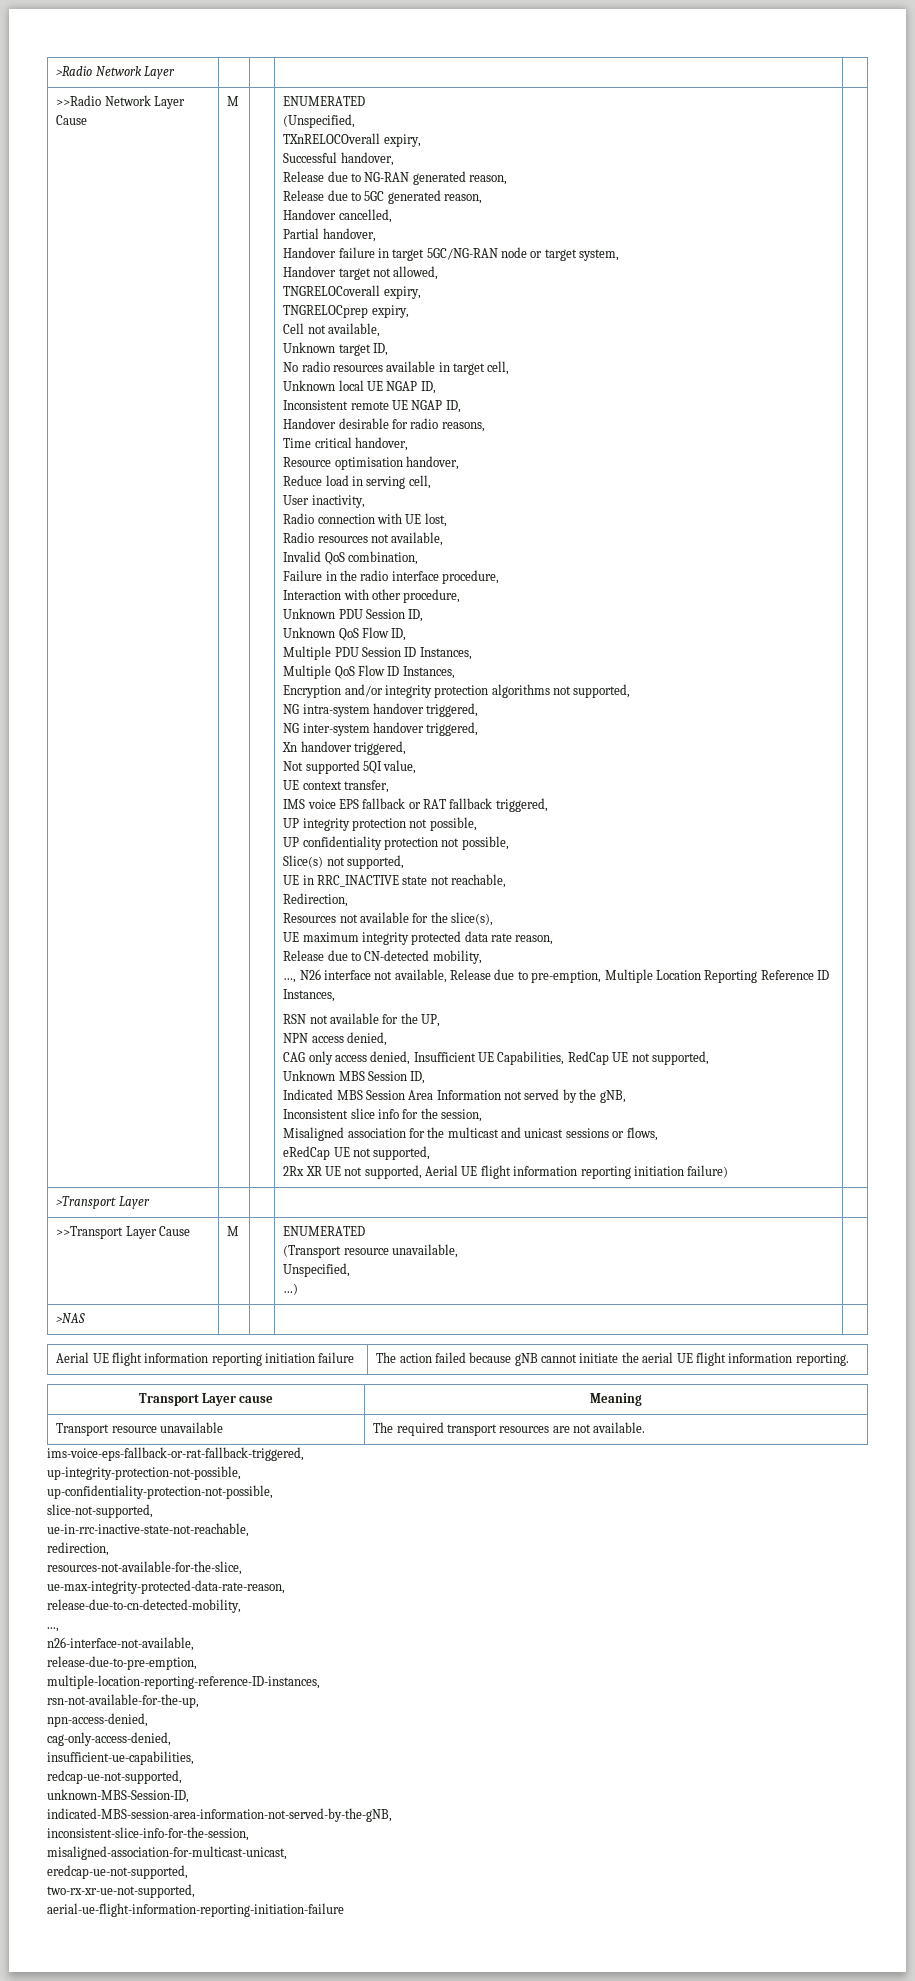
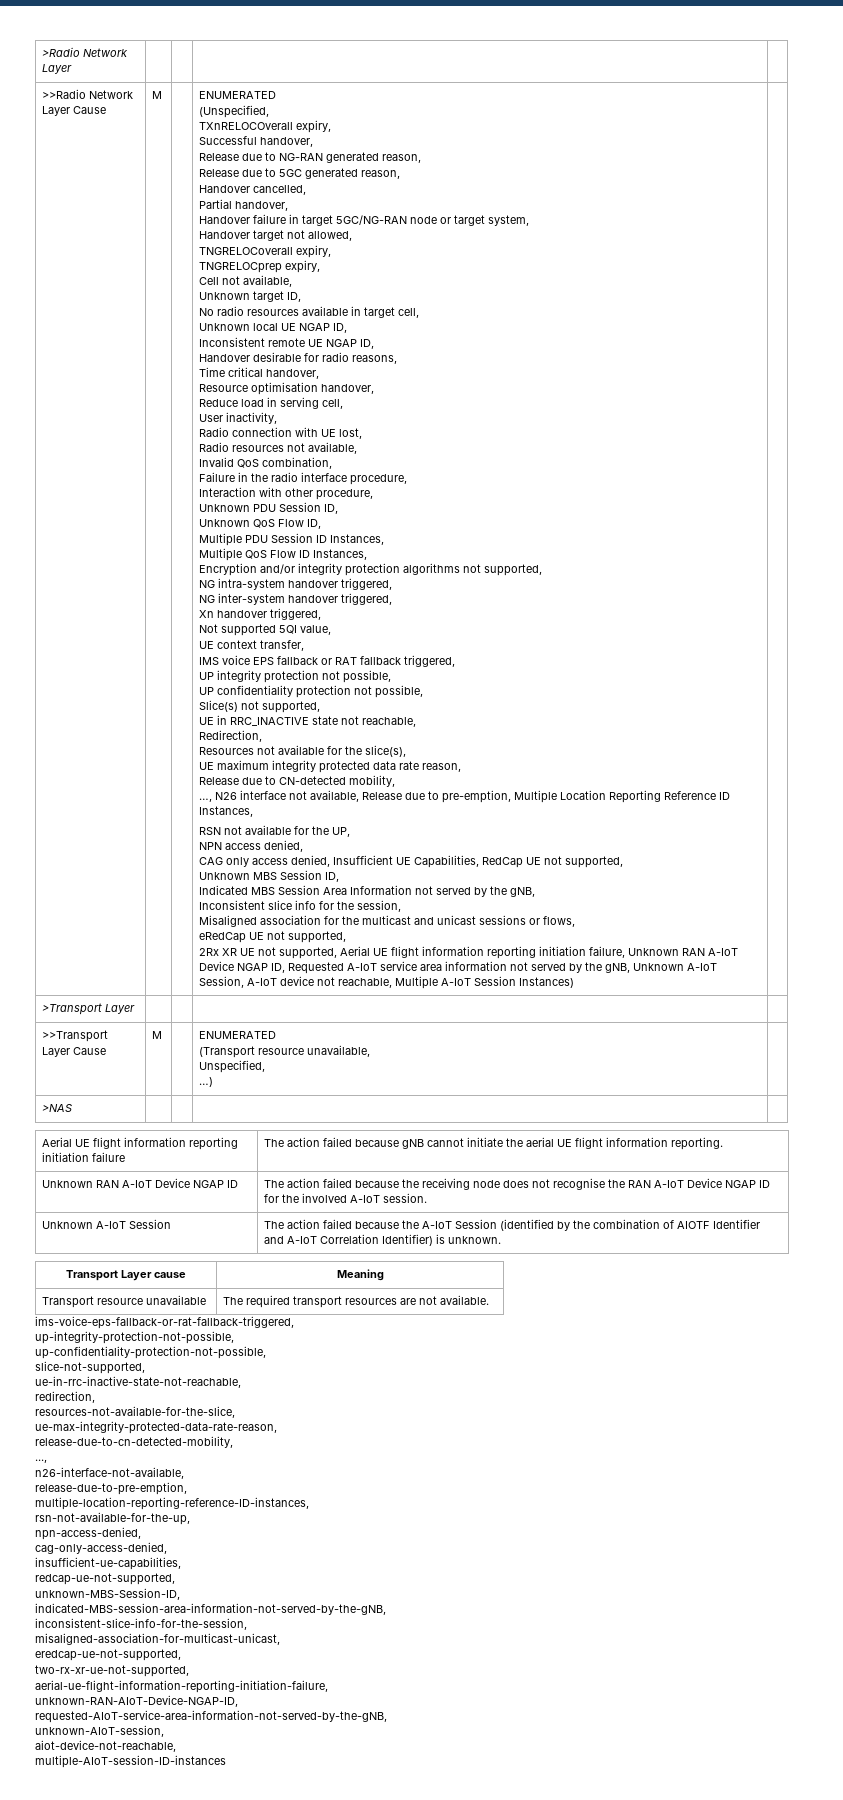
- 2Rx XR UE not supported, Aerial UE flight information reporting initiation failure)
+ 2Rx XR UE not supported, Aerial UE flight information reporting initiation failure, Unknown RAN A-IoT Device NGAP ID, Requested A-IoT service area information not served by the gNB, Unknown A-IoT Session, A-IoT device not reachable, Multiple A-IoT Session Instances)
+ Unknown RAN A-IoT Device NGAP ID | The action failed because the receiving node does not recognise the RAN A-IoT Device NGAP ID for the involved A-IoT session.
+ Unknown A-IoT Session | The action failed because the A-IoT Session (identified by the combination of AIOTF Identifier and A-IoT Correlation Identifier) is unknown.
- aerial-ue-flight-information-reporting-initiation-failure
+ aerial-ue-flight-information-reporting-initiation-failure,
+ unknown-RAN-AIoT-Device-NGAP-ID,
+ requested-AIoT-service-area-information-not-served-by-the-gNB,
+ unknown-AIoT-session,
+ aiot-device-not-reachable,
+ multiple-AIoT-session-ID-instances

